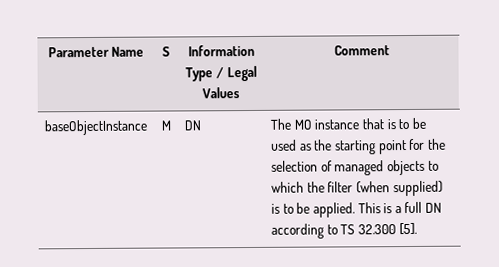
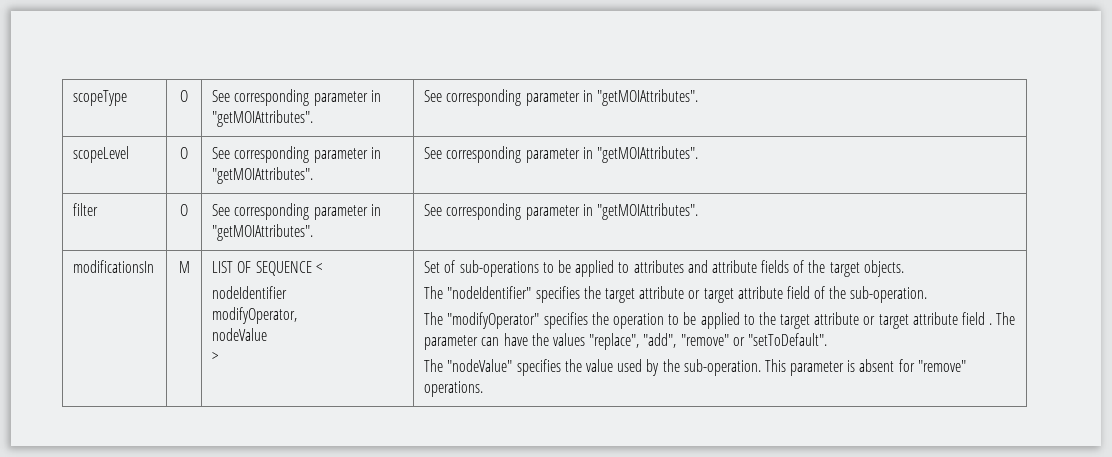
- Parameter Name | S | Information Type / Legal Values | Comment
- baseObjectInstance | M | DN | The MO instance that is to be used as the starting point for the selection of managed objects to which the filter (when supplied) is to be applied. This is a full DN according to TS 32.300 [5].
+ scopeType | O | See corresponding parameter in "getMOIAttributes". | See corresponding parameter in "getMOIAttributes".
+ scopeLevel | O | See corresponding parameter in "getMOIAttributes". | See corresponding parameter in "getMOIAttributes".
+ filter | O | See corresponding parameter in "getMOIAttributes". | See corresponding parameter in "getMOIAttributes".
+ modificationsIn | M | LIST OF SEQUENCE <
+ nodeIdentifier
+ modifyOperator,
+ nodeValue
+ > | Set of sub-operations to be applied to attributes and attribute fields of the target objects.
+ The "nodeIdentifier" specifies the target attribute or target attribute field of the sub-operation.
+ The "modifyOperator" specifies the operation to be applied to the target attribute or target attribute field . The parameter can have the values "replace", "add", "remove" or "setToDefault".
+ The "nodeValue" specifies the value used by the sub-operation. This parameter is absent for "remove" operations.

